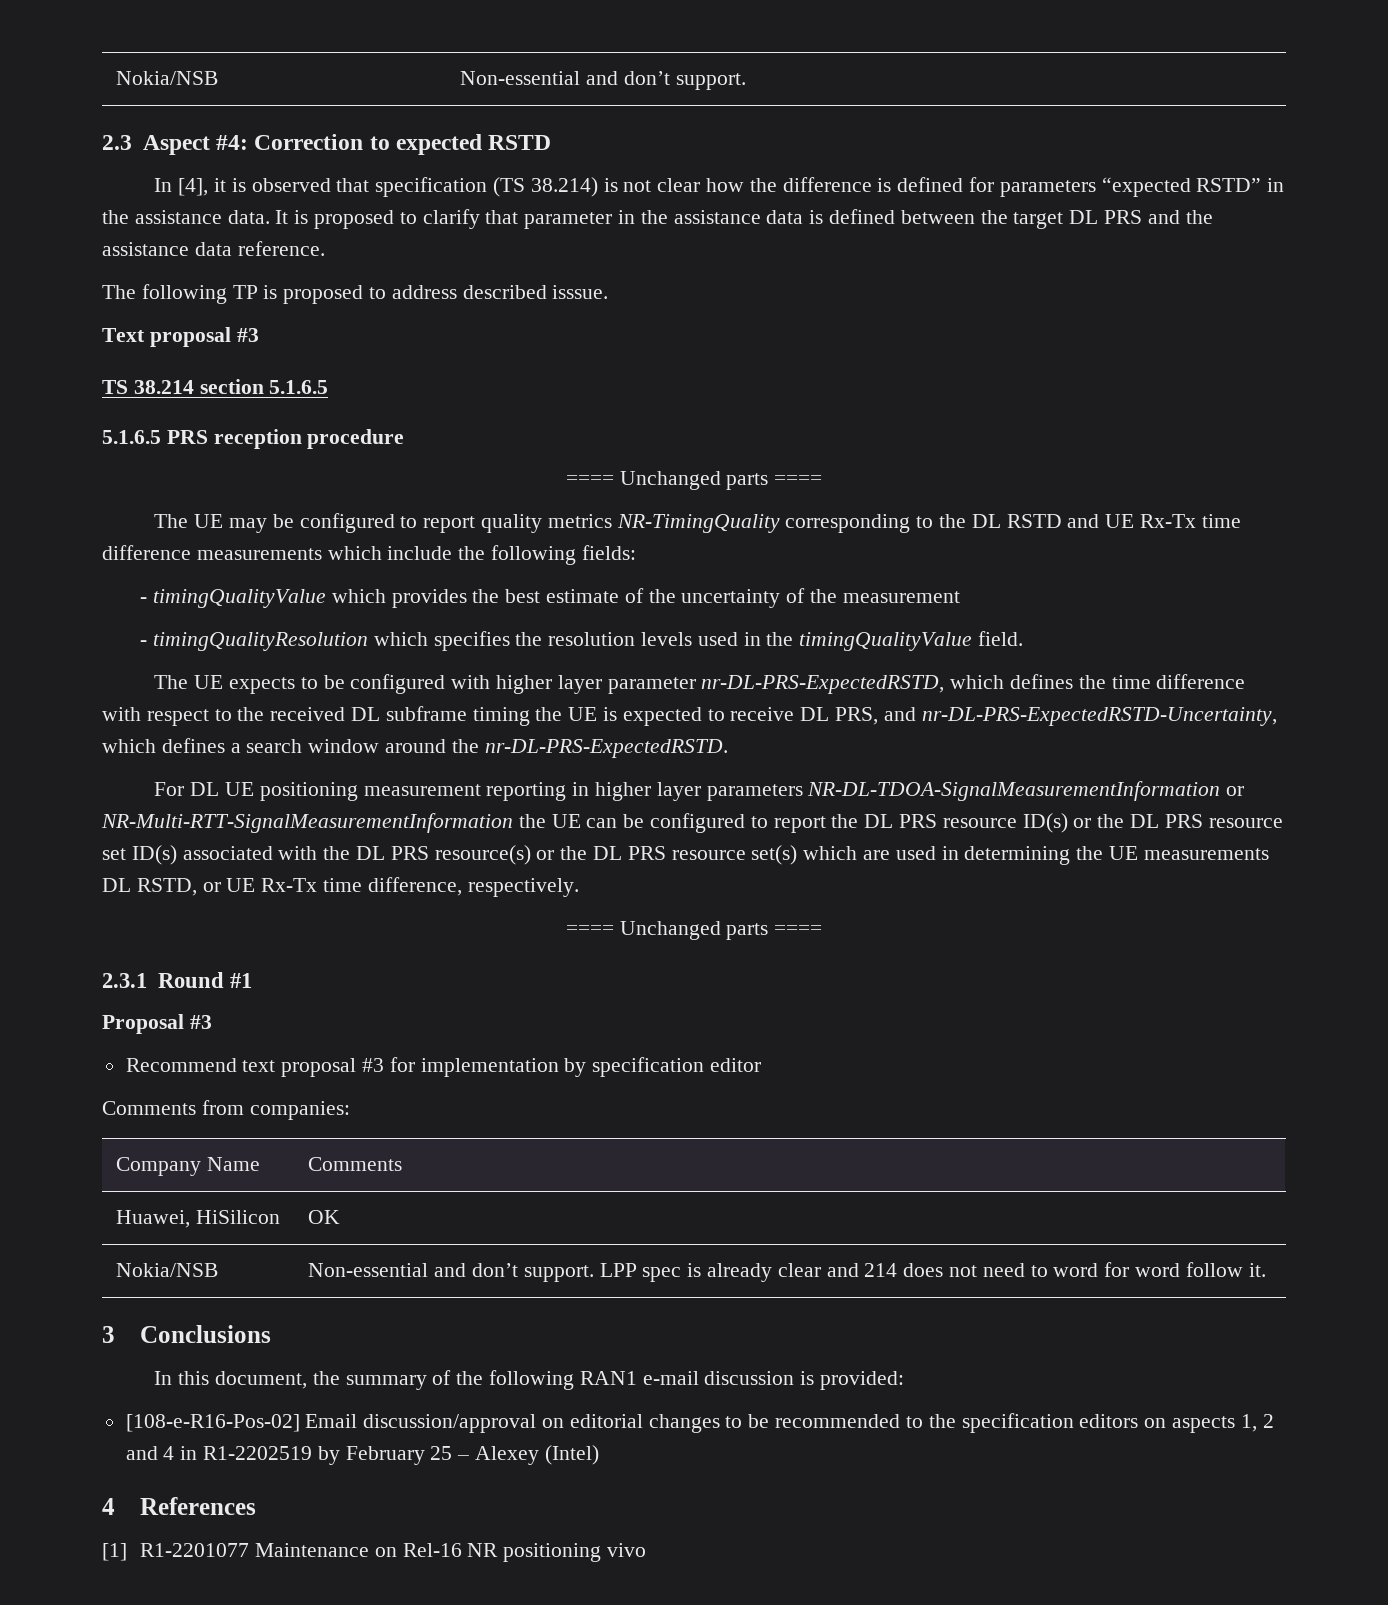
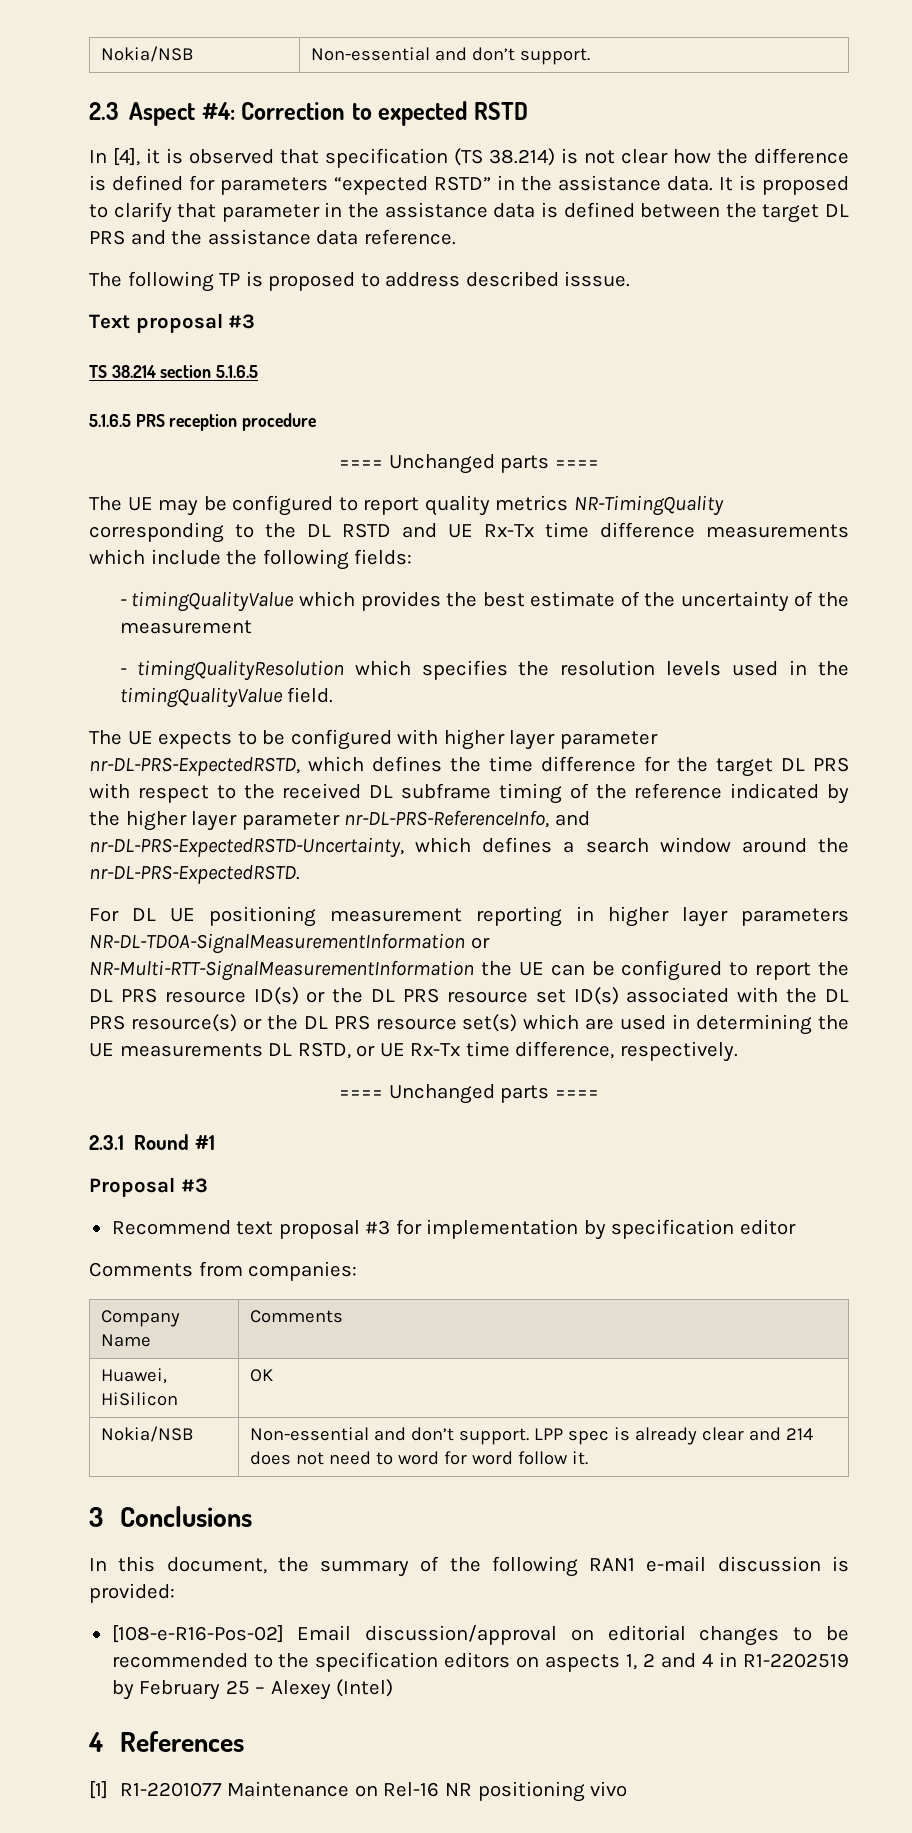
- The UE expects to be configured with higher layer parameter nr-DL-PRS-ExpectedRSTD, which defines the time difference with respect to the received DL subframe timing the UE is expected to receive DL PRS, and nr-DL-PRS-ExpectedRSTD-Uncertainty, which defines a search window around the nr-DL-PRS-ExpectedRSTD.
+ The UE expects to be configured with higher layer parameter nr-DL-PRS-ExpectedRSTD, which defines the time difference for the target DL PRS with respect to the received DL subframe timing of the reference indicated by the higher layer parameter nr-DL-PRS-ReferenceInfo, and nr-DL-PRS-ExpectedRSTD-Uncertainty, which defines a search window around the nr-DL-PRS-ExpectedRSTD.

